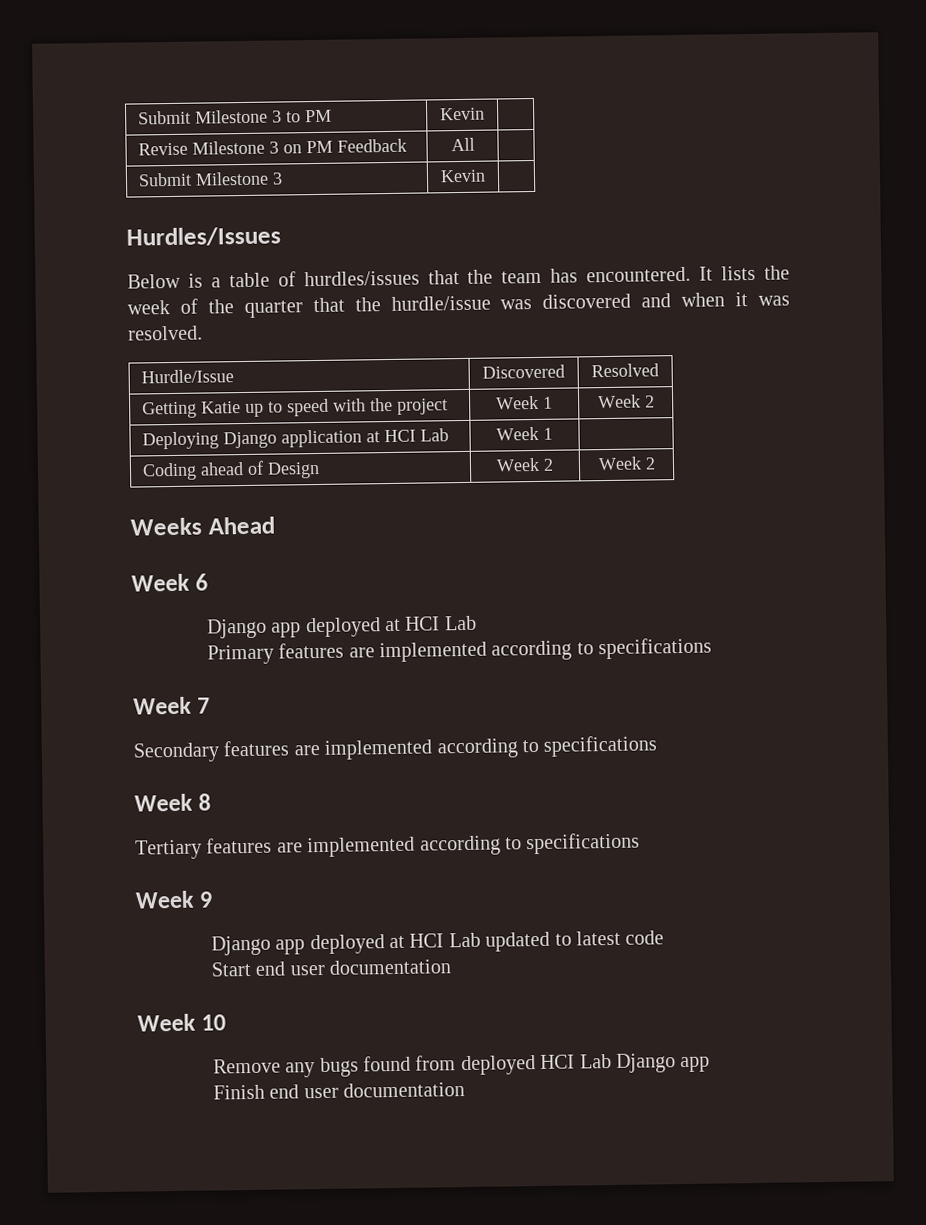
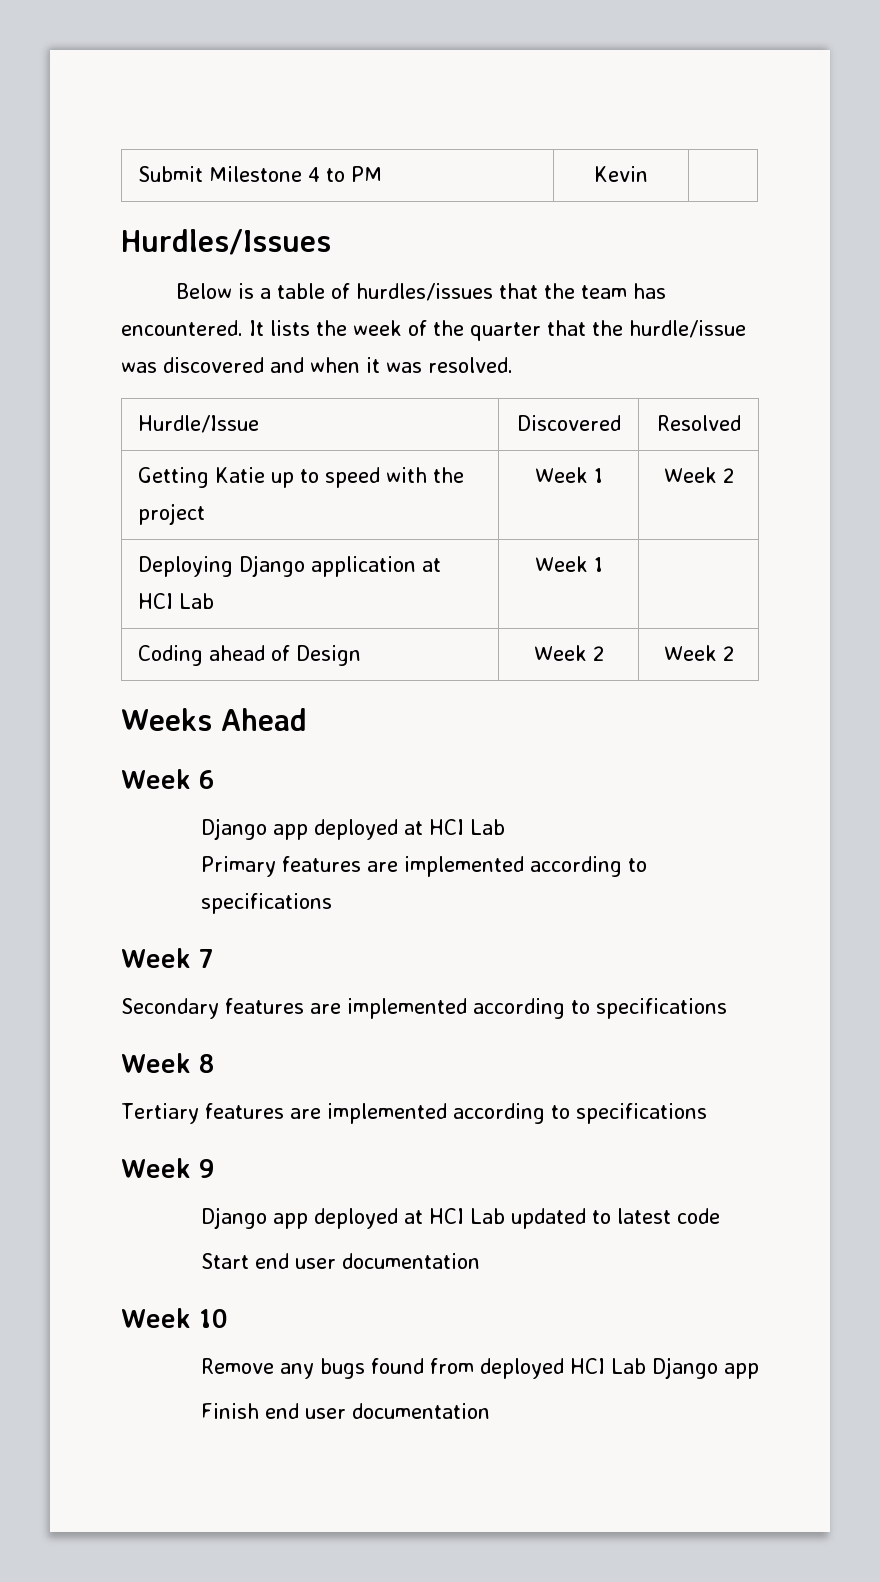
- Submit Milestone 3 to PM | Kevin |
+ Submit Milestone 4 to PM | Kevin |
- Revise Milestone 3 on PM Feedback | All |
- Submit Milestone 3 | Kevin |

